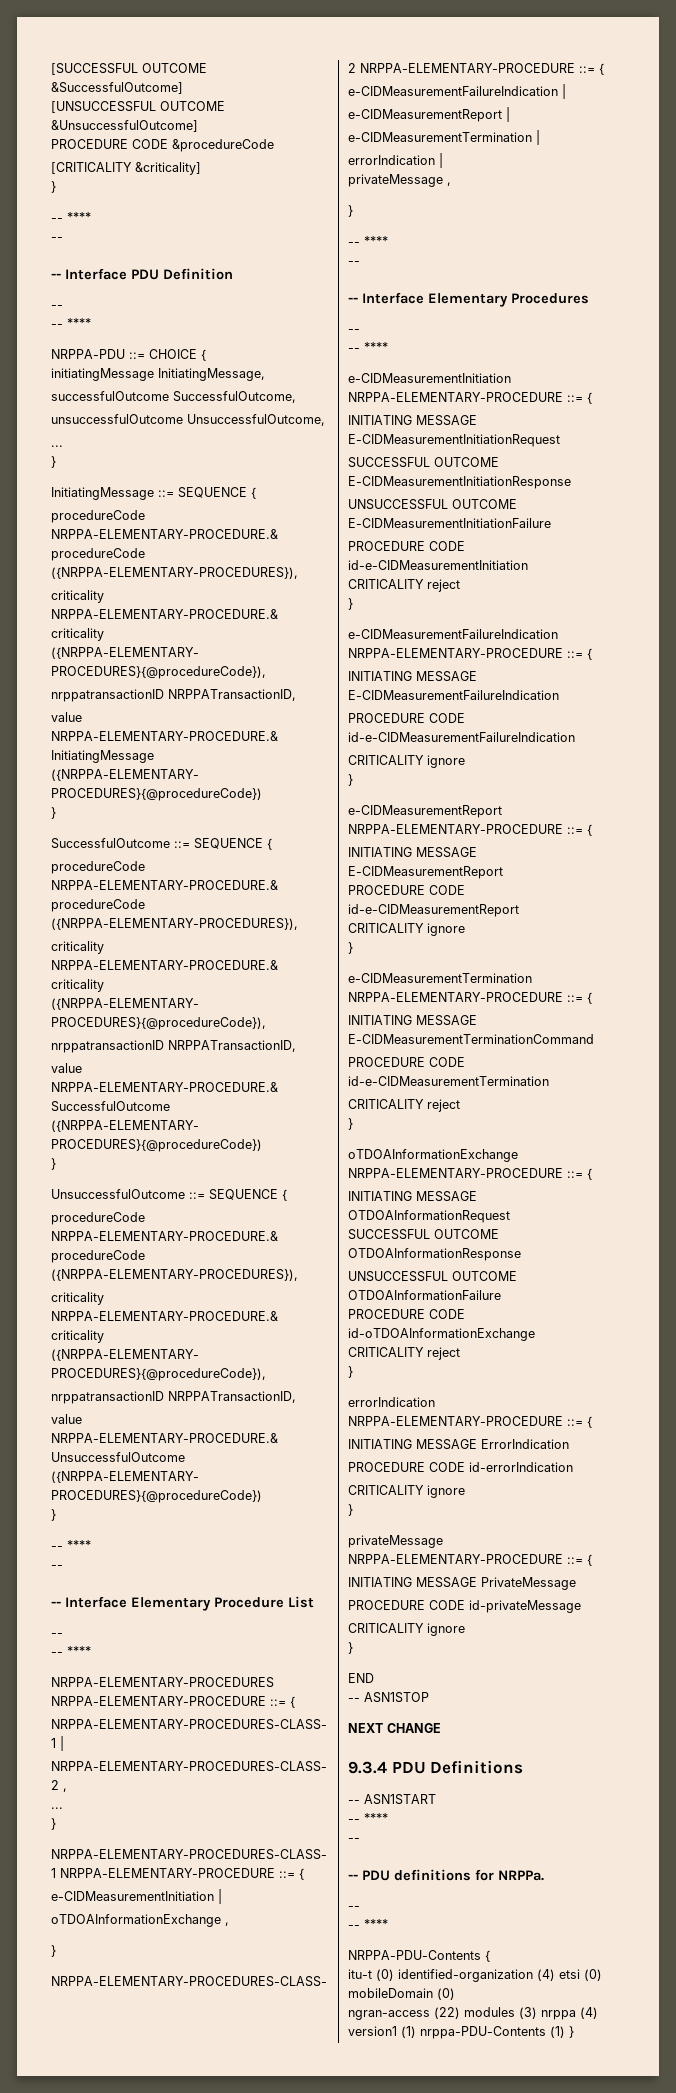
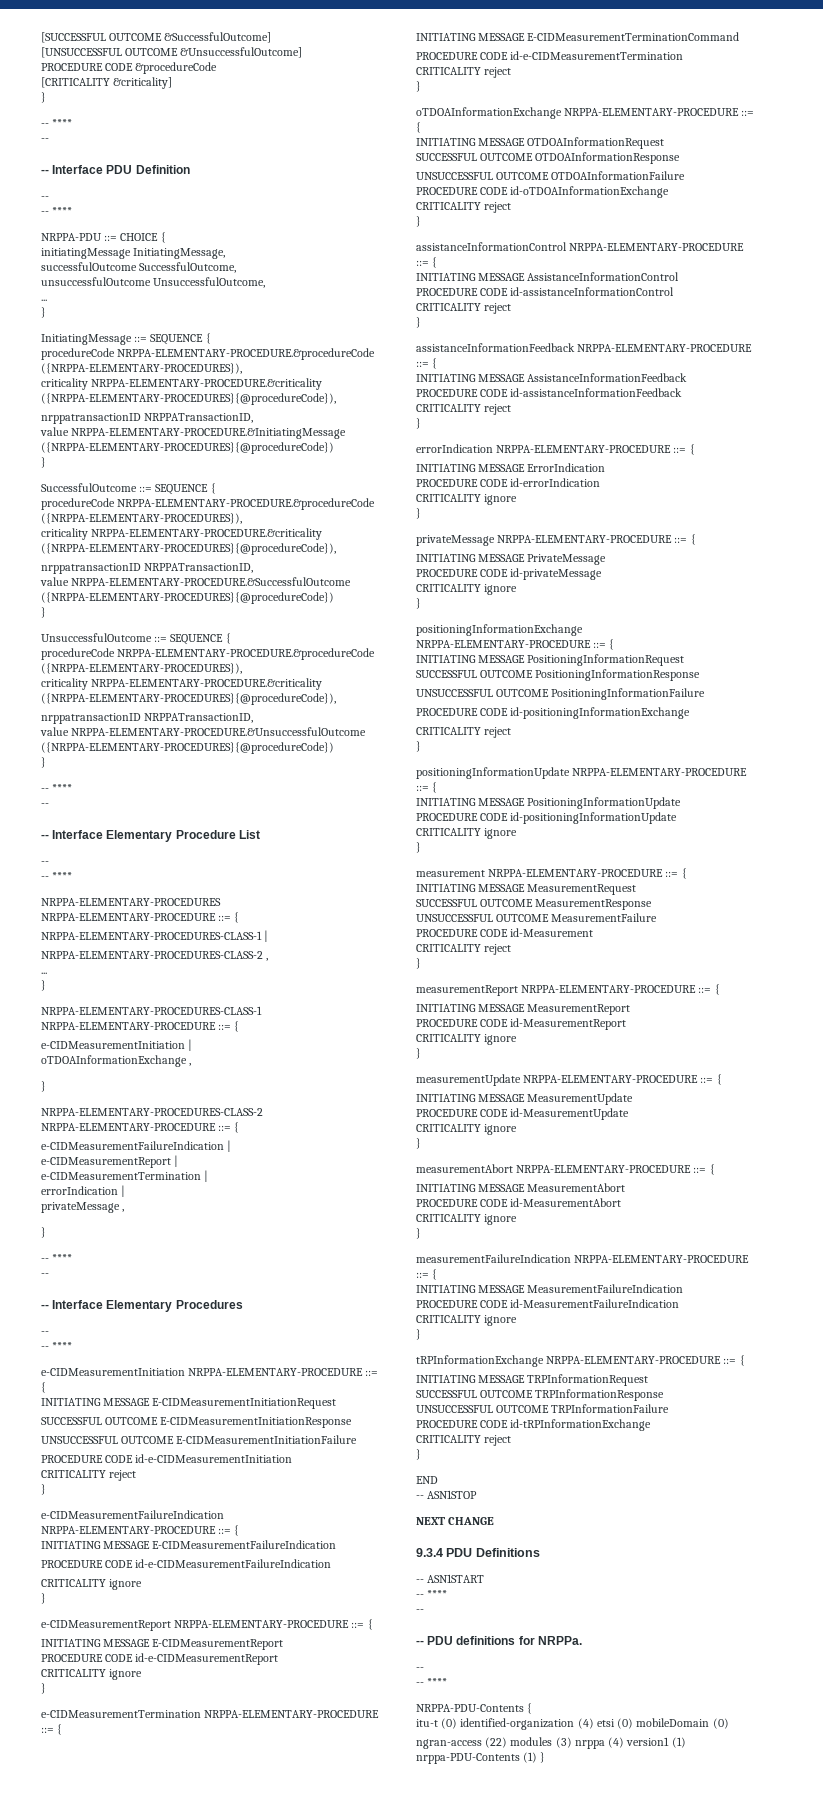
+ assistanceInformationControl NRPPA-ELEMENTARY-PROCEDURE ::= {
+ INITIATING MESSAGE AssistanceInformationControl
+ PROCEDURE CODE id-assistanceInformationControl
+ CRITICALITY reject
+ }
+ assistanceInformationFeedback NRPPA-ELEMENTARY-PROCEDURE ::= {
+ INITIATING MESSAGE AssistanceInformationFeedback
+ PROCEDURE CODE id-assistanceInformationFeedback
+ CRITICALITY reject
+ }
+ positioningInformationExchange NRPPA-ELEMENTARY-PROCEDURE ::= {
+ INITIATING MESSAGE PositioningInformationRequest
+ SUCCESSFUL OUTCOME PositioningInformationResponse
+ UNSUCCESSFUL OUTCOME PositioningInformationFailure
+ PROCEDURE CODE id-positioningInformationExchange
+ CRITICALITY reject
+ }
+ positioningInformationUpdate NRPPA-ELEMENTARY-PROCEDURE ::= {
+ INITIATING MESSAGE PositioningInformationUpdate
+ PROCEDURE CODE id-positioningInformationUpdate
+ CRITICALITY ignore
+ }
+ measurement NRPPA-ELEMENTARY-PROCEDURE ::= {
+ INITIATING MESSAGE MeasurementRequest
+ SUCCESSFUL OUTCOME MeasurementResponse
+ UNSUCCESSFUL OUTCOME MeasurementFailure
+ PROCEDURE CODE id-Measurement
+ CRITICALITY reject
+ }
+ measurementReport NRPPA-ELEMENTARY-PROCEDURE ::= {
+ INITIATING MESSAGE MeasurementReport
+ PROCEDURE CODE id-MeasurementReport
+ CRITICALITY ignore
+ }
+ measurementUpdate NRPPA-ELEMENTARY-PROCEDURE ::= {
+ INITIATING MESSAGE MeasurementUpdate
+ PROCEDURE CODE id-MeasurementUpdate
+ CRITICALITY ignore
+ }
+ measurementAbort NRPPA-ELEMENTARY-PROCEDURE ::= {
+ INITIATING MESSAGE MeasurementAbort
+ PROCEDURE CODE id-MeasurementAbort
+ CRITICALITY ignore
+ }
+ measurementFailureIndication NRPPA-ELEMENTARY-PROCEDURE ::= {
+ INITIATING MESSAGE MeasurementFailureIndication
+ PROCEDURE CODE id-MeasurementFailureIndication
+ CRITICALITY ignore
+ }
+ tRPInformationExchange NRPPA-ELEMENTARY-PROCEDURE ::= {
+ INITIATING MESSAGE TRPInformationRequest
+ SUCCESSFUL OUTCOME TRPInformationResponse
+ UNSUCCESSFUL OUTCOME TRPInformationFailure
+ PROCEDURE CODE id-tRPInformationExchange
+ CRITICALITY reject
+ }

